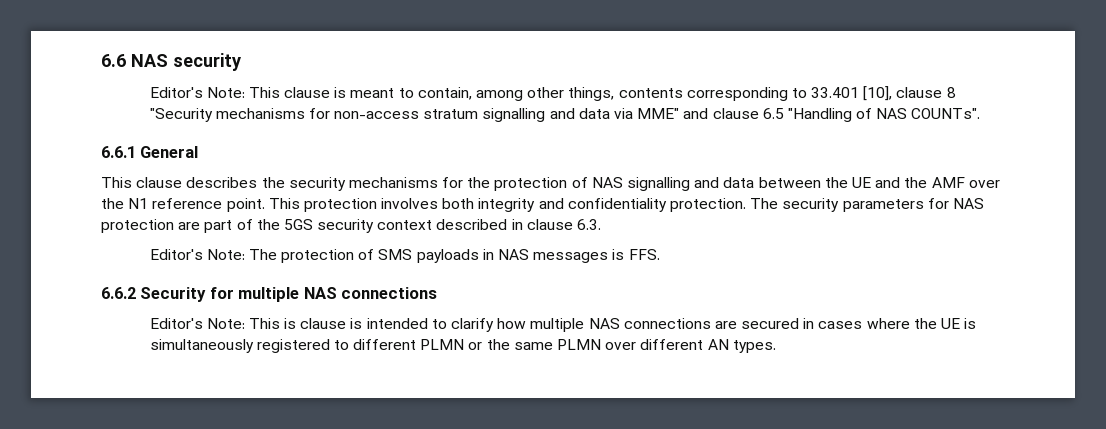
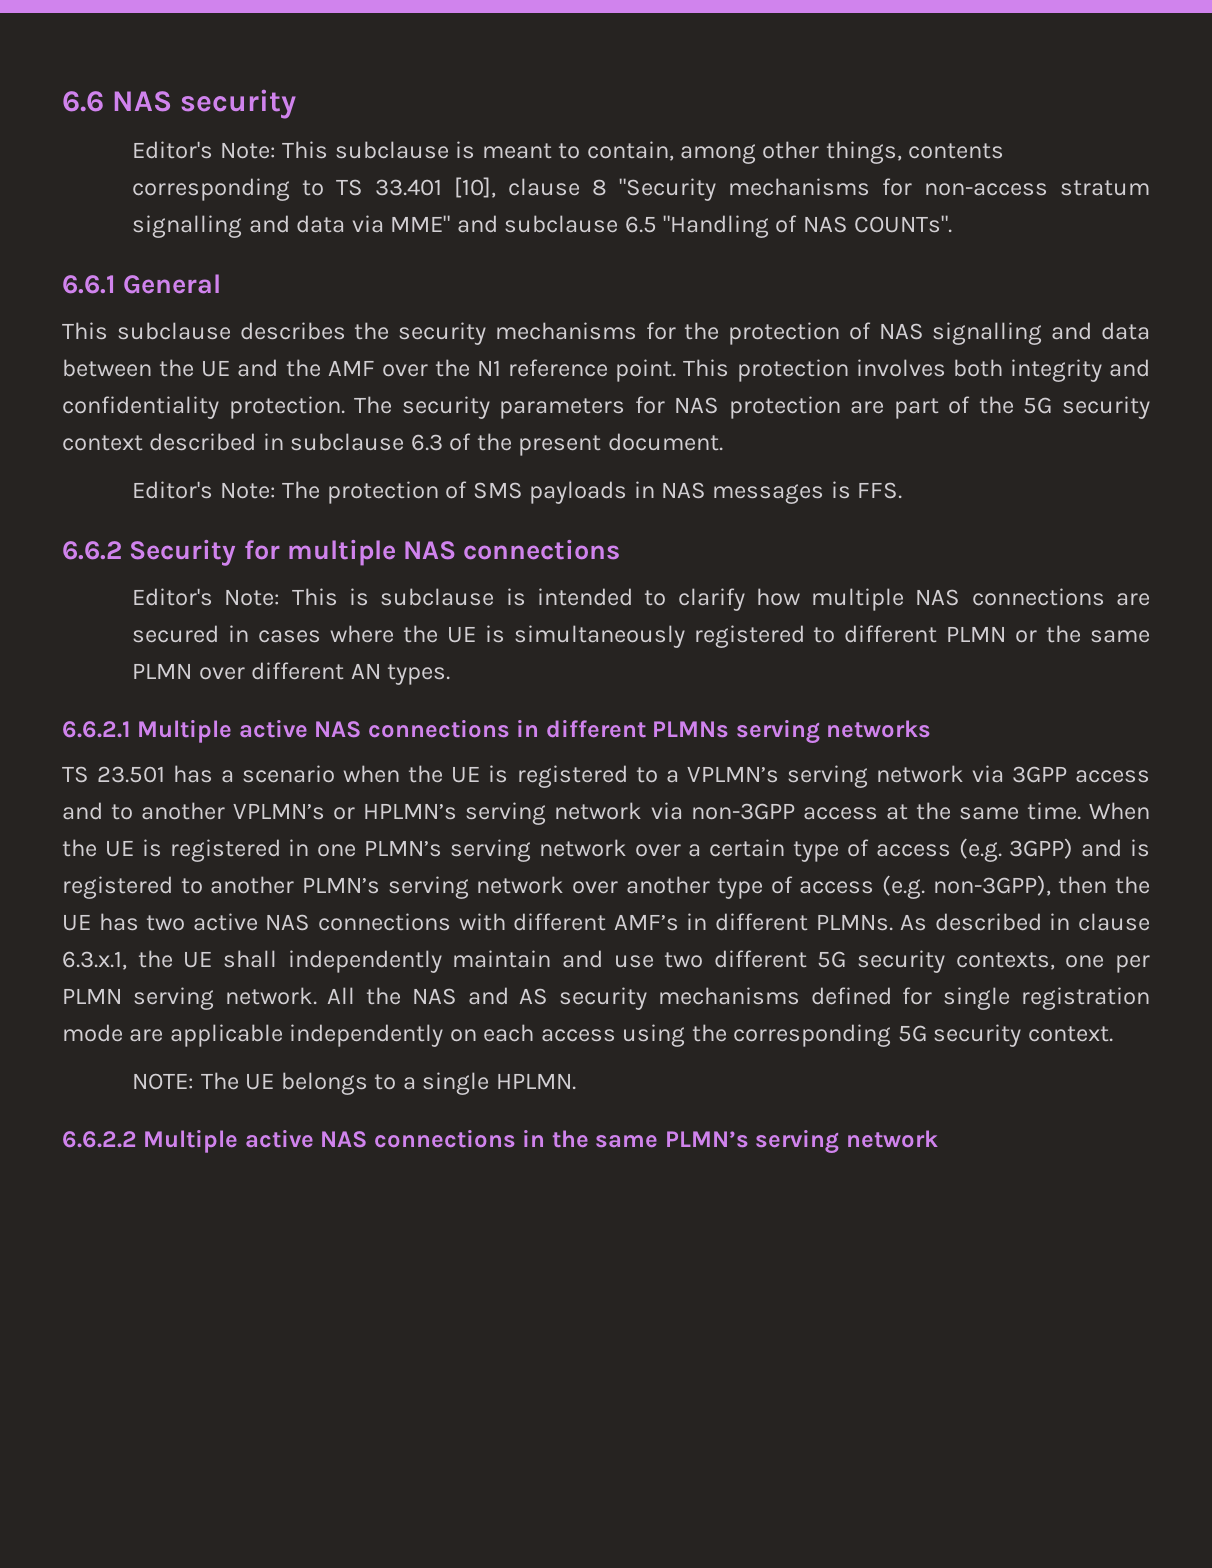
- Editor's Note: This clause is meant to contain, among other things, contents corresponding to 33.401 [10], clause 8 "Security mechanisms for non-access stratum signalling and data via MME" and clause 6.5 "Handling of NAS COUNTs".
+ Editor's Note: This subclause is meant to contain, among other things, contents corresponding to TS 33.401 [10], clause 8 "Security mechanisms for non-access stratum signalling and data via MME" and subclause 6.5 "Handling of NAS COUNTs".
- This clause describes the security mechanisms for the protection of NAS signalling and data between the UE and the AMF over the N1 reference point.
+ This subclause describes the security mechanisms for the protection of NAS signalling and data between the UE and the AMF over the N1 reference point.
- The security parameters for NAS protection are part of the 5GS security context described in clause 6.3.
+ The security parameters for NAS protection are part of the 5G security context described in subclause 6.3 of the present document.
- Editor's Note: This is clause is intended to clarify how multiple NAS connections are secured in cases where the UE is simultaneously registered to different PLMN or the same PLMN over different AN types.
+ Editor's Note: This is subclause is intended to clarify how multiple NAS connections are secured in cases where the UE is simultaneously registered to different PLMN or the same PLMN over different AN types.
+ 6.6.2.1 Multiple active NAS connections in different PLMNs serving networks
+ TS 23.501 has a scenario when the UE is registered to a VPLMN’s serving network via 3GPP access and to another VPLMN’s or HPLMN’s serving network via non-3GPP access at the same time. When the UE is registered in one PLMN’s serving network over a certain type of access (e.g. 3GPP) and is registered to another PLMN’s serving network over another type of access (e.g. non-3GPP), then the UE has two active NAS connections with different AMF’s in different PLMNs. As described in clause 6.3.x.1, the UE shall independently maintain and use two different 5G security contexts, one per PLMN serving network. All the NAS and AS security mechanisms defined for single registration mode are applicable independently on each access using the corresponding 5G security context.
+ NOTE: The UE belongs to a single HPLMN.
+ 6.6.2.2 Multiple active NAS connections in the same PLMN’s serving network

